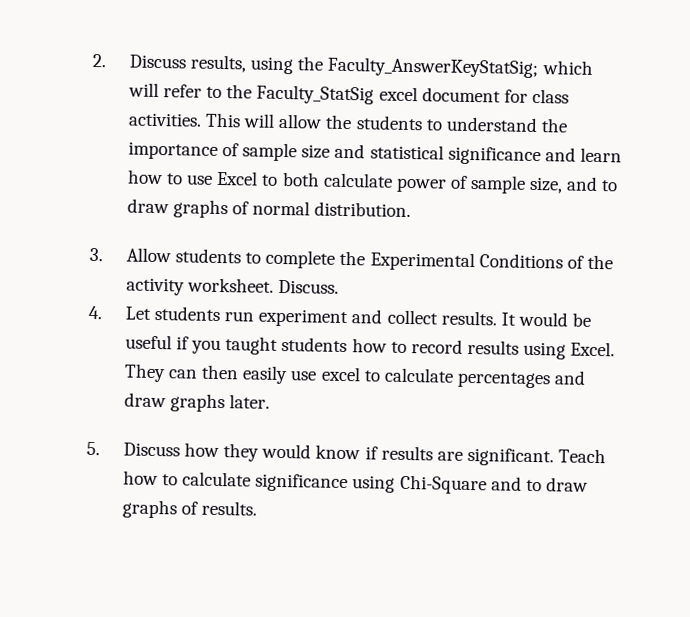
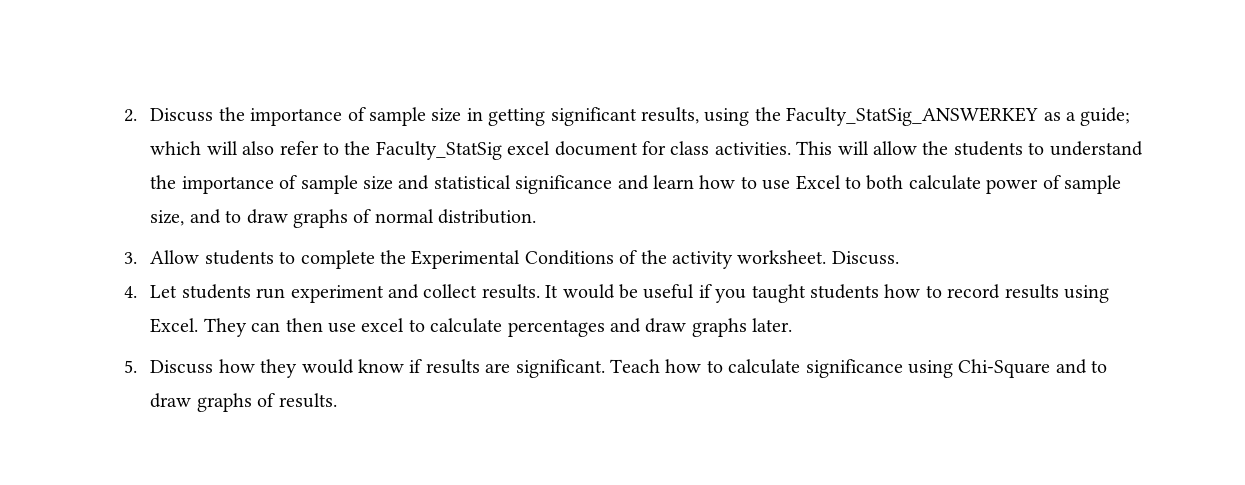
- 2. Discuss results, using the Faculty_AnswerKeyStatSig; which will refer to the Faculty_StatSig excel document for class activities.
+ 2. Discuss the importance of sample size in getting significant results, using the Faculty_StatSig_ANSWERKEY as a guide; which will also refer to the Faculty_StatSig excel document for class activities.
- They can then easily use excel to calculate percentages and draw graphs later.
+ They can then use excel to calculate percentages and draw graphs later.

